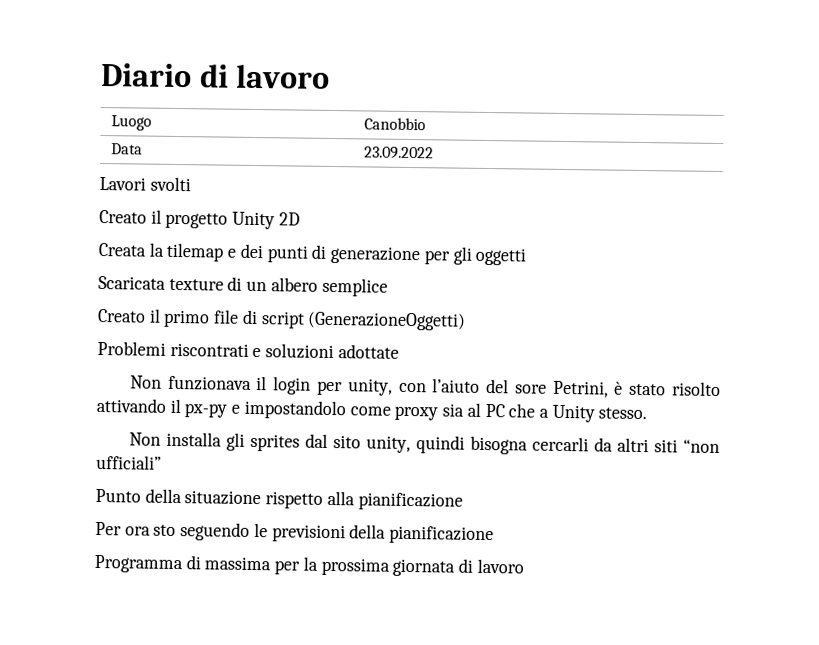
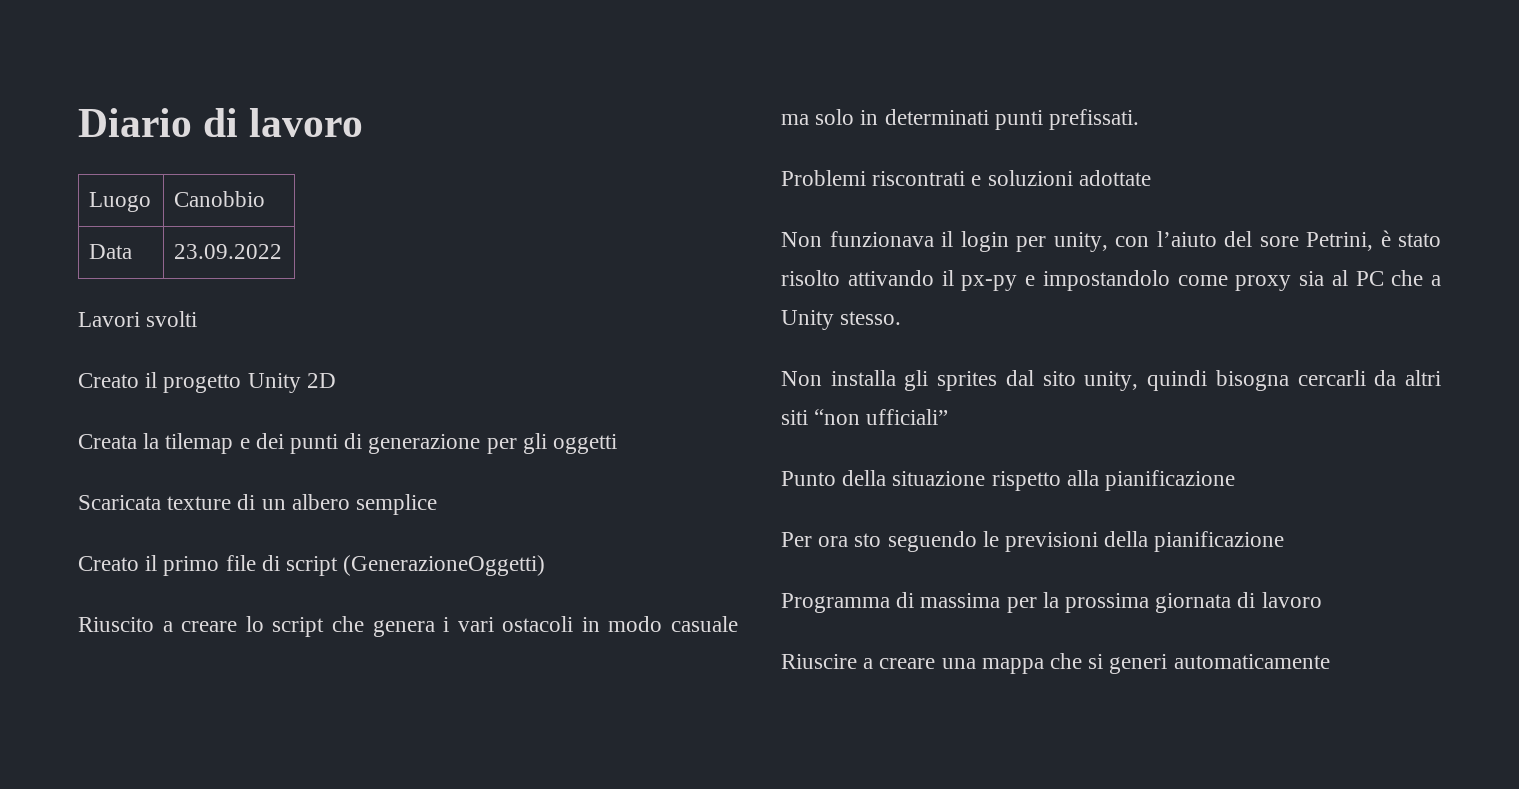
+ Riuscito a creare lo script che genera i vari ostacoli in modo casuale ma solo in determinati punti prefissati.
+ Riuscire a creare una mappa che si generi automaticamente

